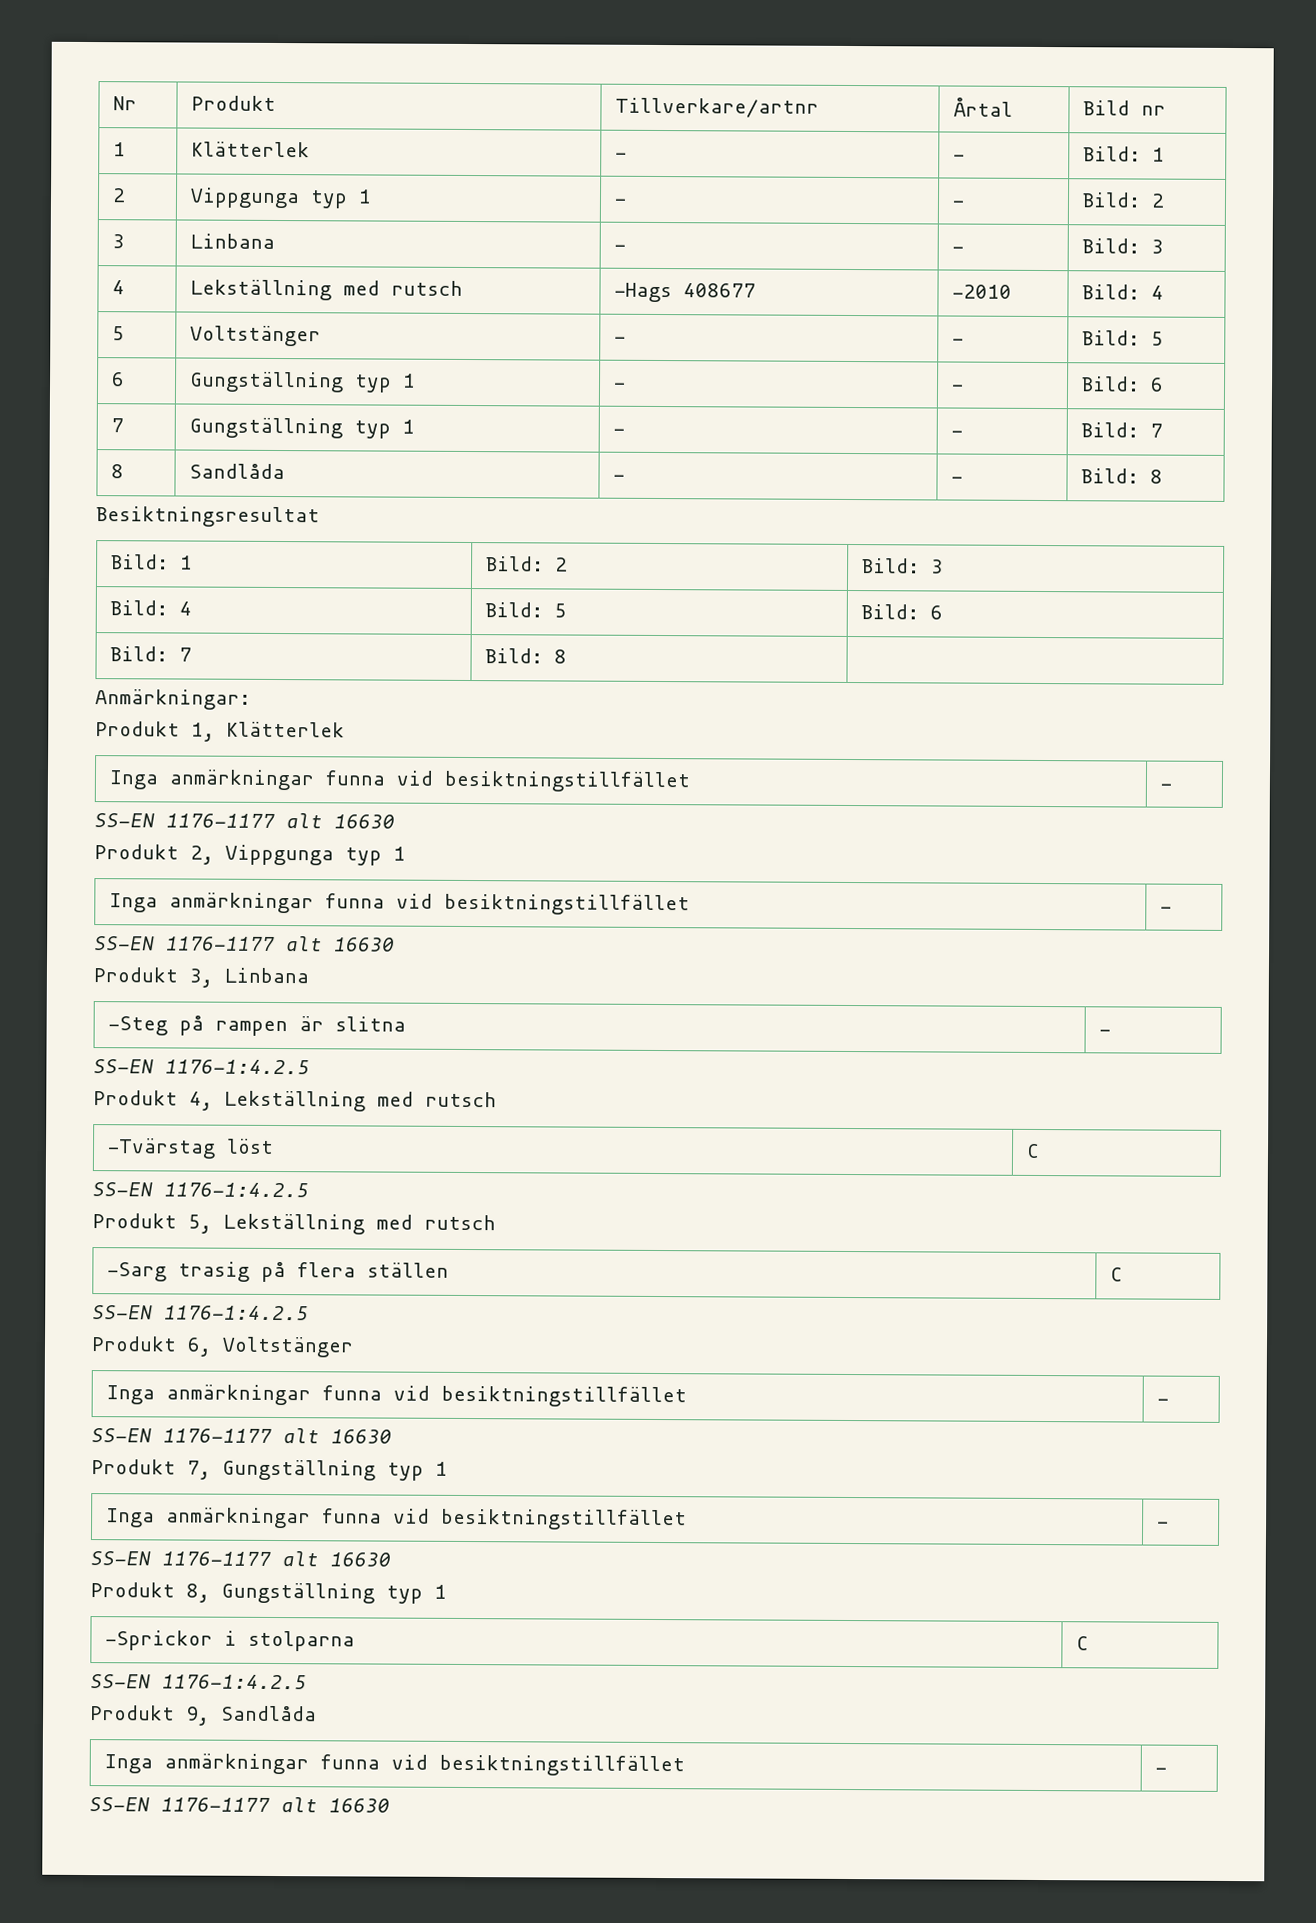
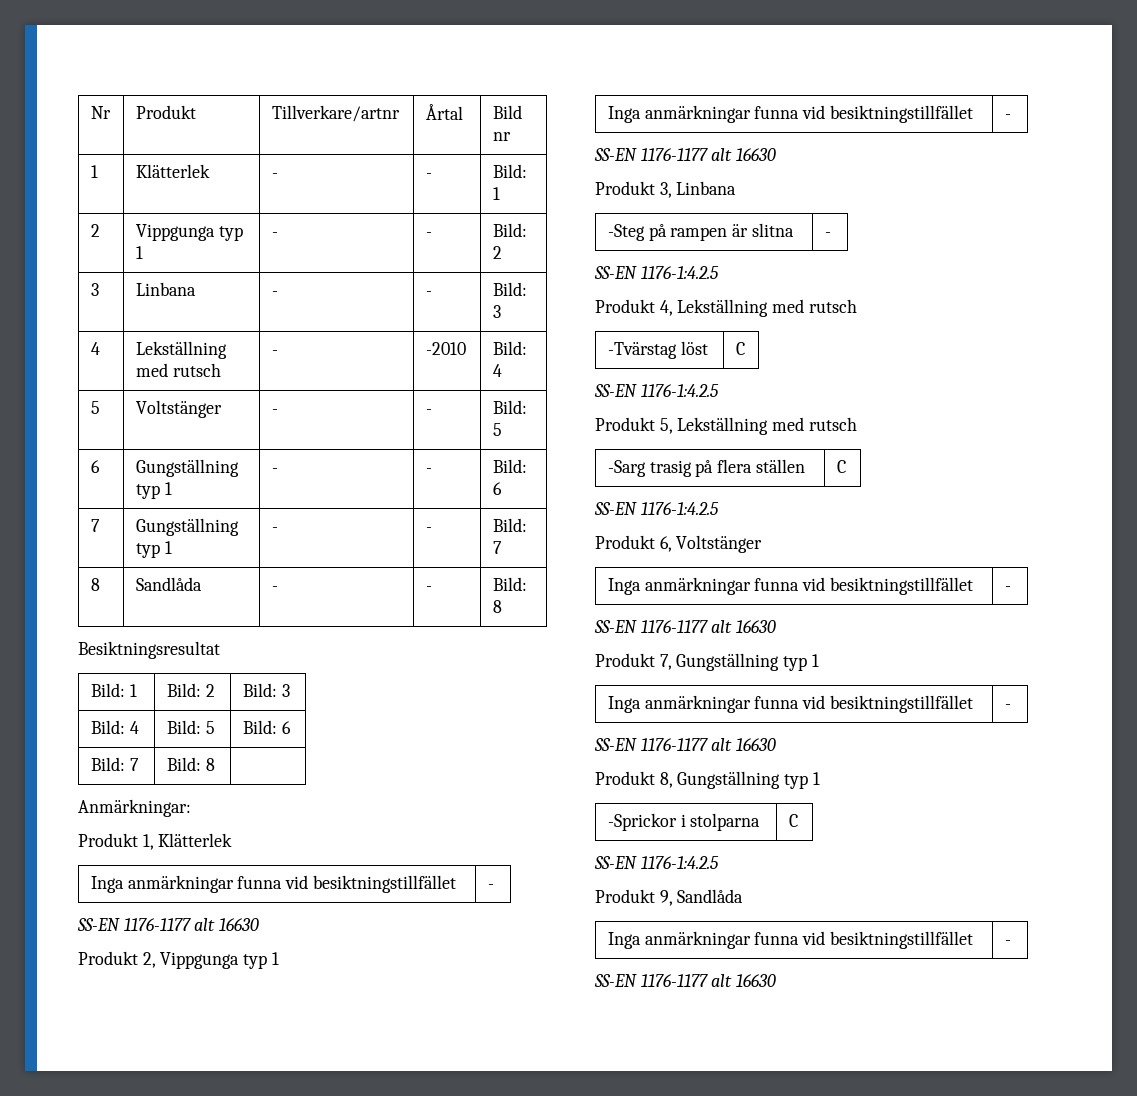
- 4 | Lekställning med rutsch | -Hags 408677 | -2010 | Bild: 4
+ 4 | Lekställning med rutsch | - | -2010 | Bild: 4

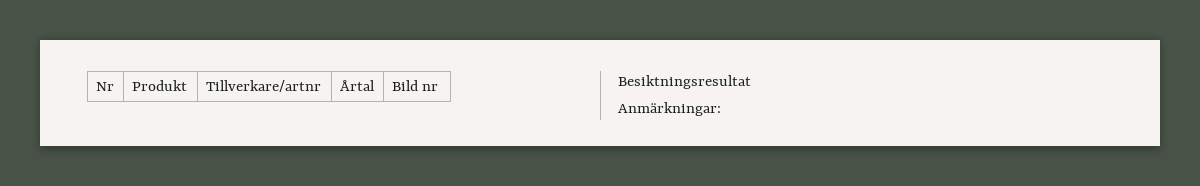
- 1 | Klätterlek | - | - | Bild: 1
- 2 | Vippgunga typ 1 | - | - | Bild: 2
- 3 | Linbana | - | - | Bild: 3
- 4 | Lekställning med rutsch | - | -2010 | Bild: 4
- 5 | Voltstänger | - | - | Bild: 5
- 6 | Gungställning typ 1 | - | - | Bild: 6
- 7 | Gungställning typ 1 | - | - | Bild: 7
- 8 | Sandlåda | - | - | Bild: 8
  Besiktningsresultat
- Bild: 1 | Bild: 2 | Bild: 3
- Bild: 4 | Bild: 5 | Bild: 6
- Bild: 7 | Bild: 8 |
  Anmärkningar:
- Produkt 1, Klätterlek
- Inga anmärkningar funna vid besiktningstillfället | -
- SS-EN 1176-1177 alt 16630
- Produkt 2, Vippgunga typ 1
- Inga anmärkningar funna vid besiktningstillfället | -
- SS-EN 1176-1177 alt 16630
- Produkt 3, Linbana
- -Steg på rampen är slitna | -
- SS-EN 1176-1:4.2.5
- Produkt 4, Lekställning med rutsch
- -Tvärstag löst | C
- SS-EN 1176-1:4.2.5
- Produkt 5, Lekställning med rutsch
- -Sarg trasig på flera ställen | C
- SS-EN 1176-1:4.2.5
- Produkt 6, Voltstänger
- Inga anmärkningar funna vid besiktningstillfället | -
- SS-EN 1176-1177 alt 16630
- Produkt 7, Gungställning typ 1
- Inga anmärkningar funna vid besiktningstillfället | -
- SS-EN 1176-1177 alt 16630
- Produkt 8, Gungställning typ 1
- -Sprickor i stolparna | C
- SS-EN 1176-1:4.2.5
- Produkt 9, Sandlåda
- Inga anmärkningar funna vid besiktningstillfället | -
- SS-EN 1176-1177 alt 16630

